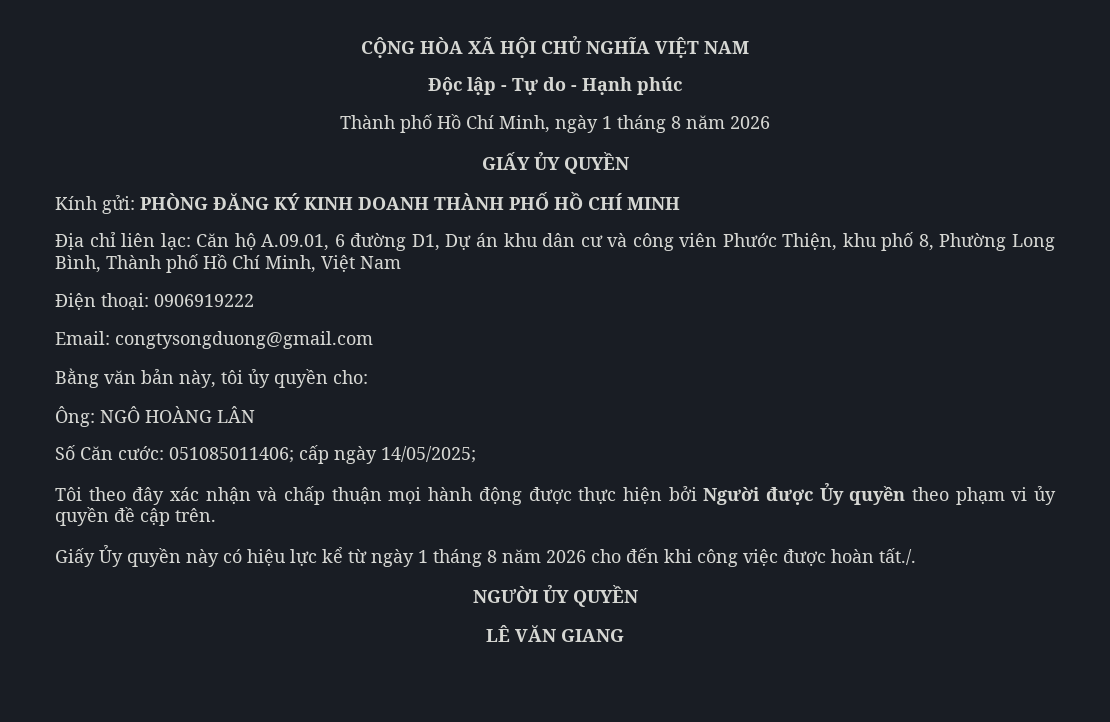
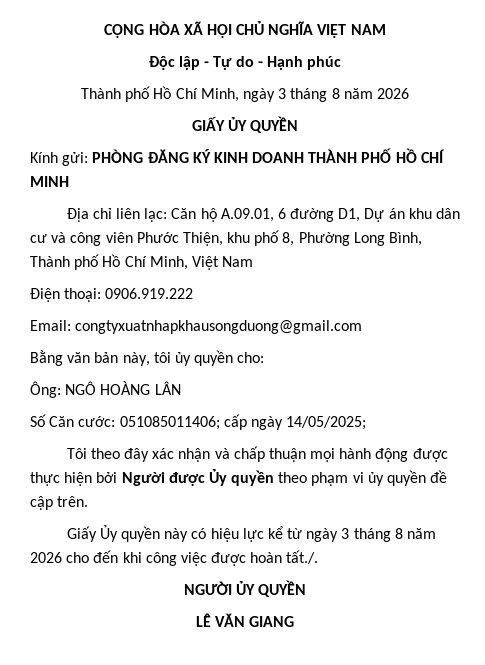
- Thành phố Hồ Chí Minh, ngày 1 tháng 8 năm 2026
+ Thành phố Hồ Chí Minh, ngày 3 tháng 8 năm 2026
- Điện thoại: 0906919222
+ Điện thoại: 0906.919.222
- Email: congtysongduong@gmail.com
+ Email: congtyxuatnhapkhausongduong@gmail.com
- Giấy Ủy quyền này có hiệu lực kể từ ngày 1 tháng 8 năm 2026 cho đến khi công việc được hoàn tất./.
+ Giấy Ủy quyền này có hiệu lực kể từ ngày 3 tháng 8 năm 2026 cho đến khi công việc được hoàn tất./.

